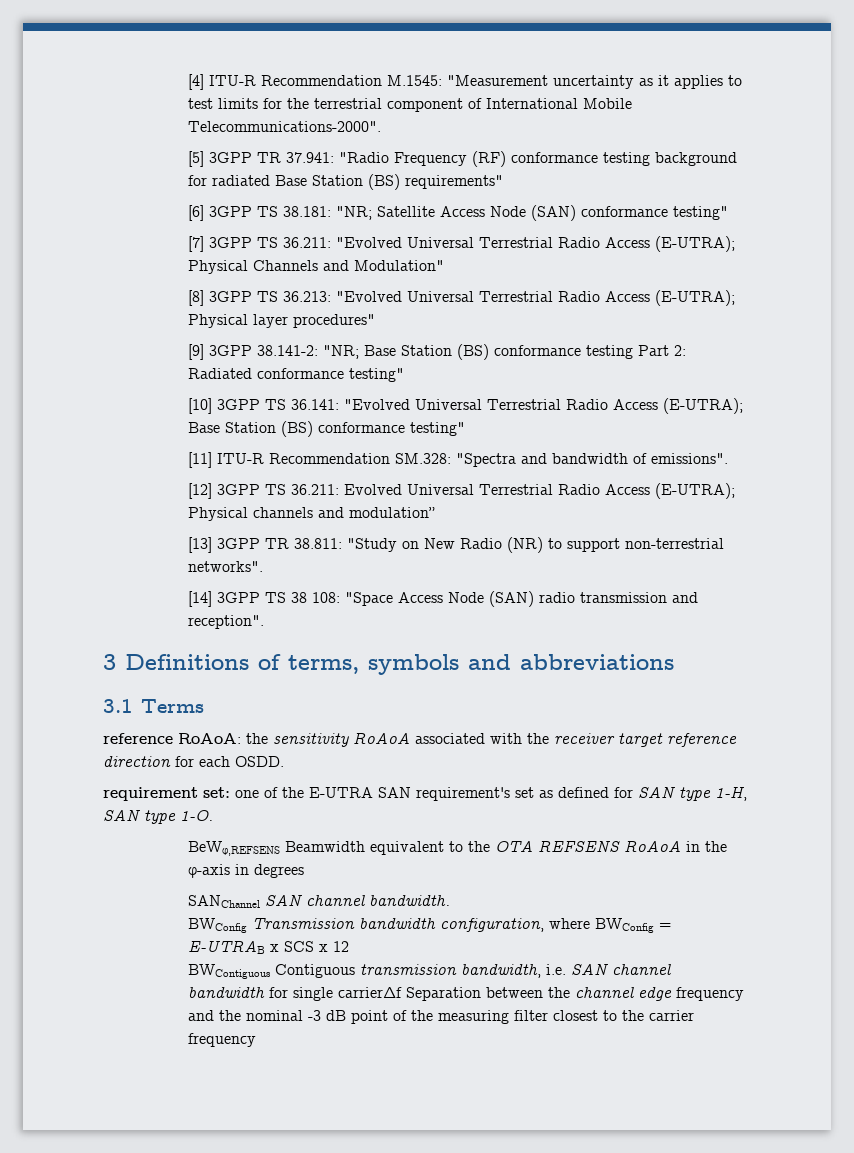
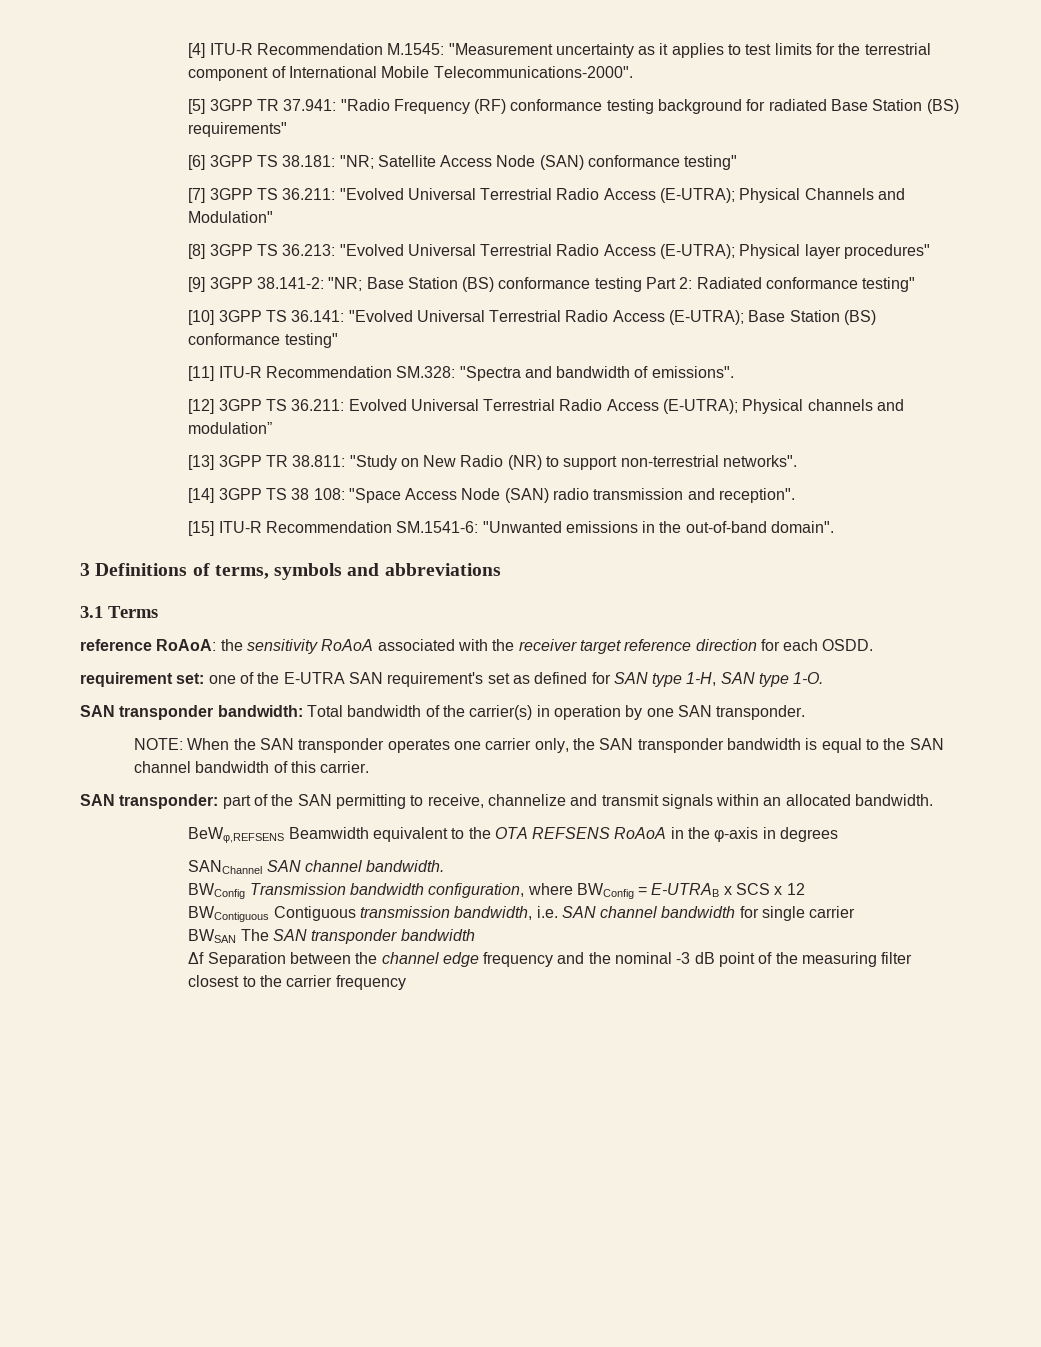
+ [15] ITU-R Recommendation SM.1541-6: "Unwanted emissions in the out-of-band domain".
+ SAN transponder bandwidth: Total bandwidth of the carrier(s) in operation by one SAN transponder.
+ NOTE: When the SAN transponder operates one carrier only, the SAN transponder bandwidth is equal to the SAN channel bandwidth of this carrier.
+ SAN transponder: part of the SAN permitting to receive, channelize and transmit signals within an allocated bandwidth.
- BWContiguous Contiguous transmission bandwidth, i.e. SAN channel bandwidth for single carrierΔf Separation between the channel edge frequency and the nominal -3 dB point of the measuring filter closest to the carrier frequency
+ BWContiguous Contiguous transmission bandwidth, i.e. SAN channel bandwidth for single carrier
+ BWSAN The SAN transponder bandwidth
+ Δf Separation between the channel edge frequency and the nominal -3 dB point of the measuring filter closest to the carrier frequency

